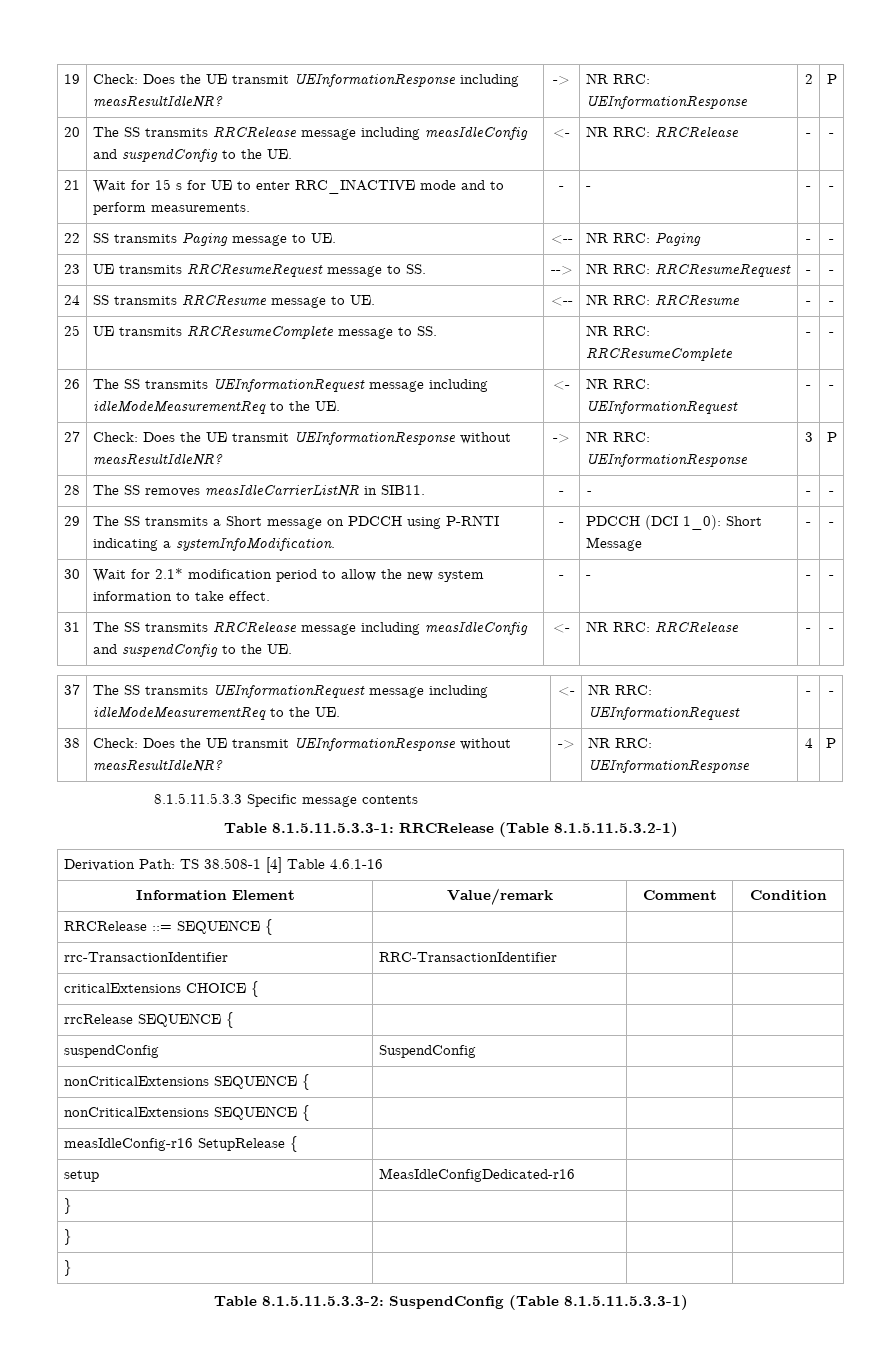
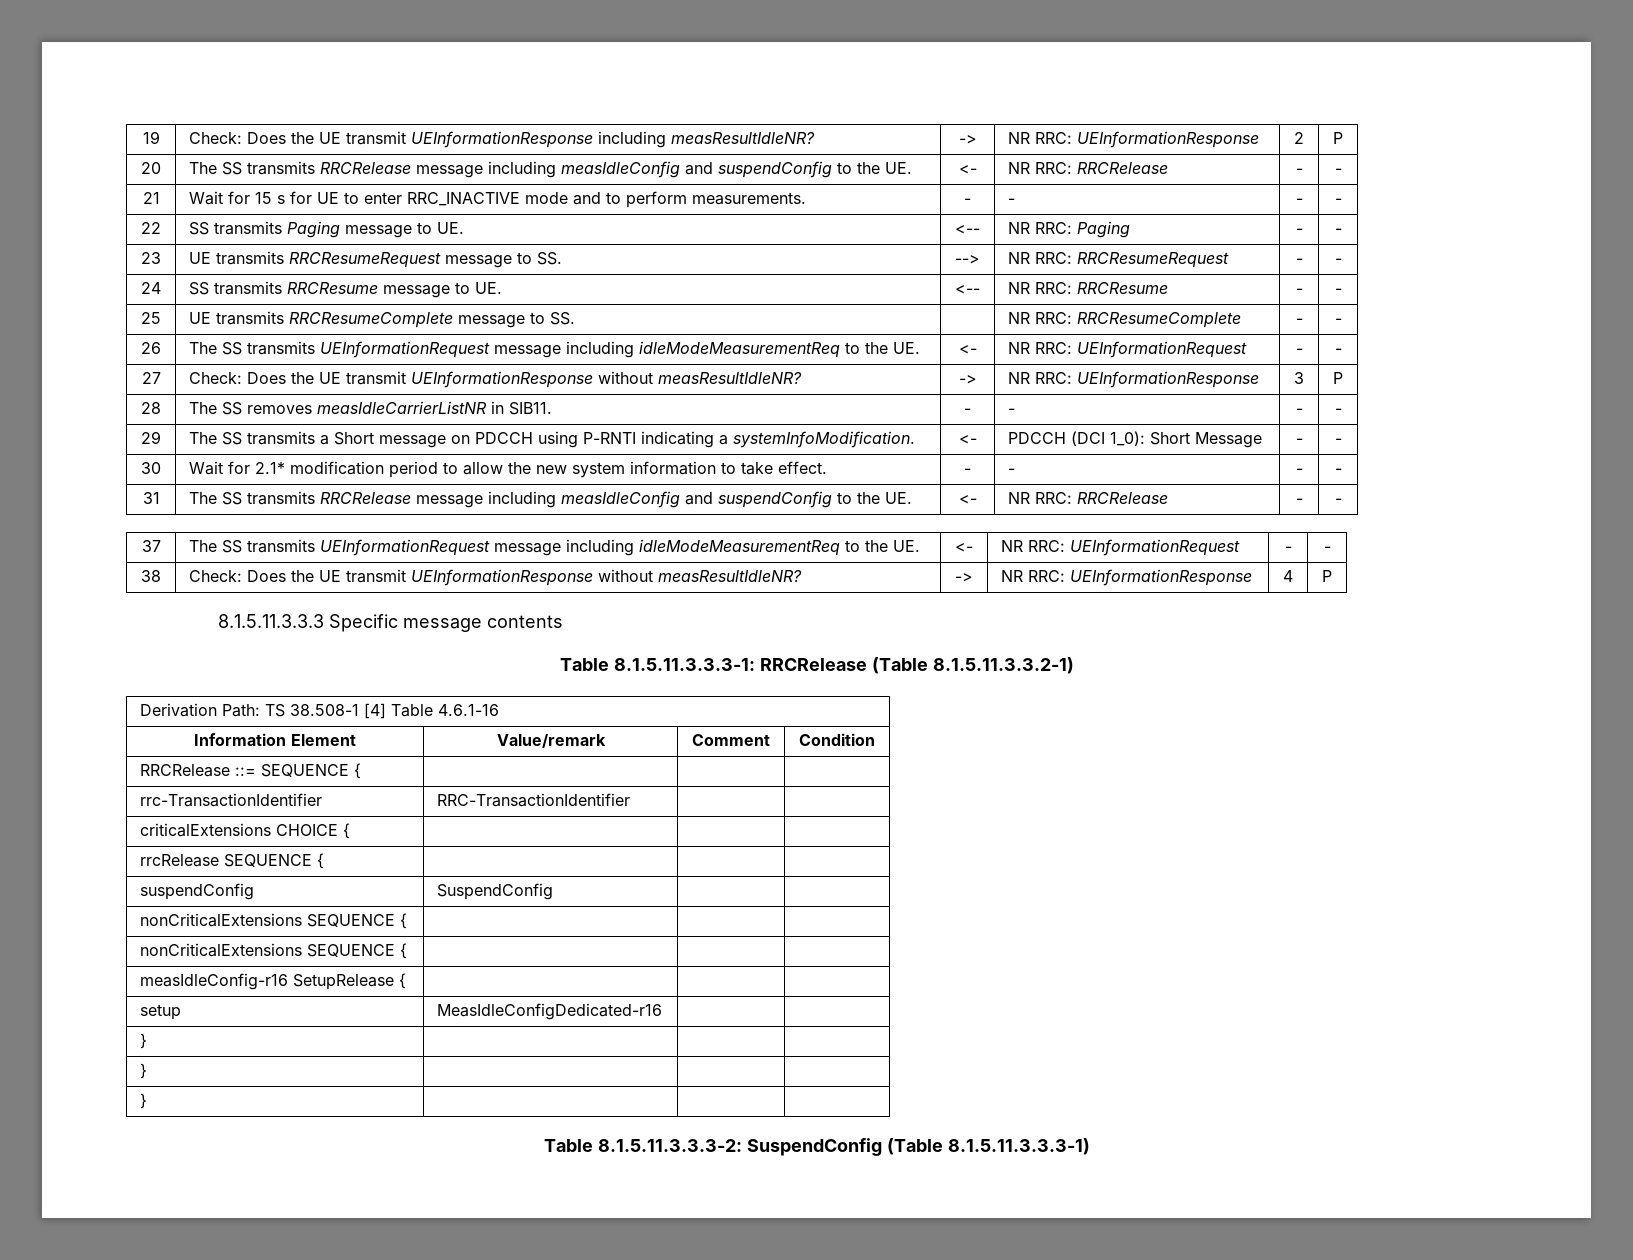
- 29 | The SS transmits a Short message on PDCCH using P-RNTI indicating a systemInfoModification. | - | PDCCH (DCI 1_0): Short Message | - | -
+ 29 | The SS transmits a Short message on PDCCH using P-RNTI indicating a systemInfoModification. | <- | PDCCH (DCI 1_0): Short Message | - | -
- 8.1.5.11.5.3.3 Specific message contents
+ 8.1.5.11.3.3.3 Specific message contents
- Table 8.1.5.11.5.3.3-1: RRCRelease (Table 8.1.5.11.5.3.2-1)
+ Table 8.1.5.11.3.3.3-1: RRCRelease (Table 8.1.5.11.3.3.2-1)
- Table 8.1.5.11.5.3.3-2: SuspendConfig (Table 8.1.5.11.5.3.3-1)
+ Table 8.1.5.11.3.3.3-2: SuspendConfig (Table 8.1.5.11.3.3.3-1)

